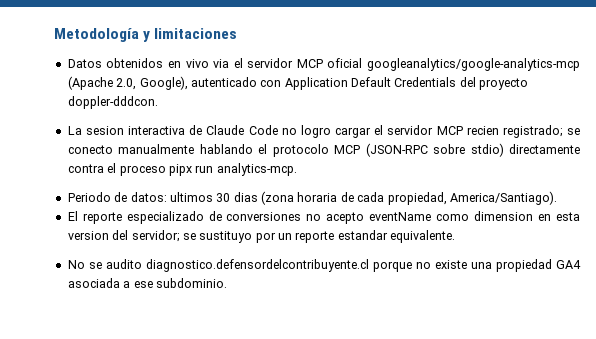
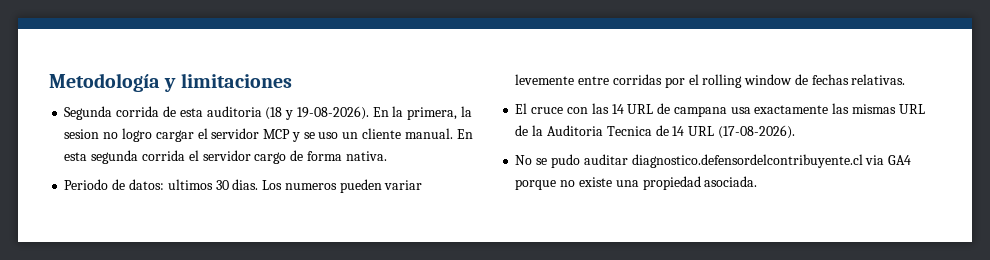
- Datos obtenidos en vivo via el servidor MCP oficial googleanalytics/google-analytics-mcp (Apache 2.0, Google), autenticado con Application Default Credentials del proyecto doppler-dddcon.
- La sesion interactiva de Claude Code no logro cargar el servidor MCP recien registrado; se conecto manualmente hablando el protocolo MCP (JSON-RPC sobre stdio) directamente contra el proceso pipx run analytics-mcp.
+ Segunda corrida de esta auditoria (18 y 19-08-2026). En la primera, la sesion no logro cargar el servidor MCP y se uso un cliente manual. En esta segunda corrida el servidor cargo de forma nativa.
- Periodo de datos: ultimos 30 dias (zona horaria de cada propiedad, America/Santiago).
- El reporte especializado de conversiones no acepto eventName como dimension en esta version del servidor; se sustituyo por un reporte estandar equivalente.
- No se audito diagnostico.defensordelcontribuyente.cl porque no existe una propiedad GA4 asociada a ese subdominio.
+ Periodo de datos: ultimos 30 dias. Los numeros pueden variar levemente entre corridas por el rolling window de fechas relativas.
+ El cruce con las 14 URL de campana usa exactamente las mismas URL de la Auditoria Tecnica de 14 URL (17-08-2026).
+ No se pudo auditar diagnostico.defensordelcontribuyente.cl via GA4 porque no existe una propiedad asociada.

